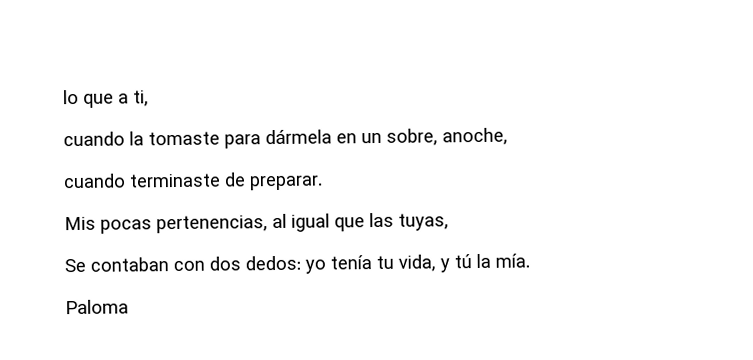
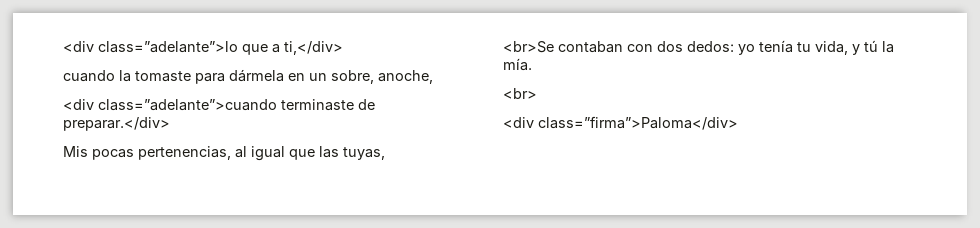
- lo que a ti,
+ <div class=”adelante”>lo que a ti,</div>
- cuando terminaste de preparar.
+ <div class=”adelante”>cuando terminaste de preparar.</div>
- Se contaban con dos dedos: yo tenía tu vida, y tú la mía.
+ <br>Se contaban con dos dedos: yo tenía tu vida, y tú la mía.
- Paloma
+ <br>
+ <div class=”firma”>Paloma</div>

